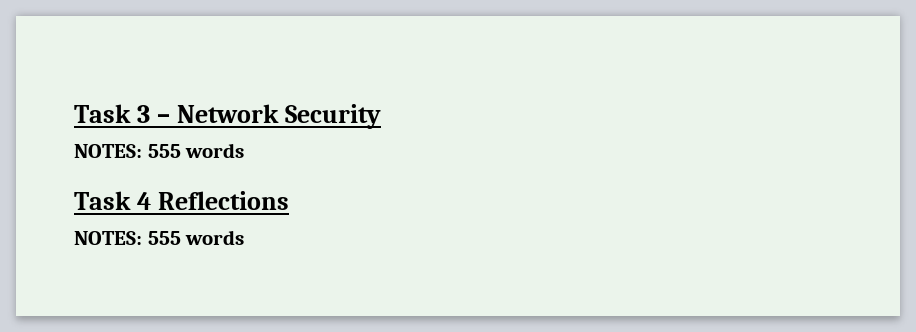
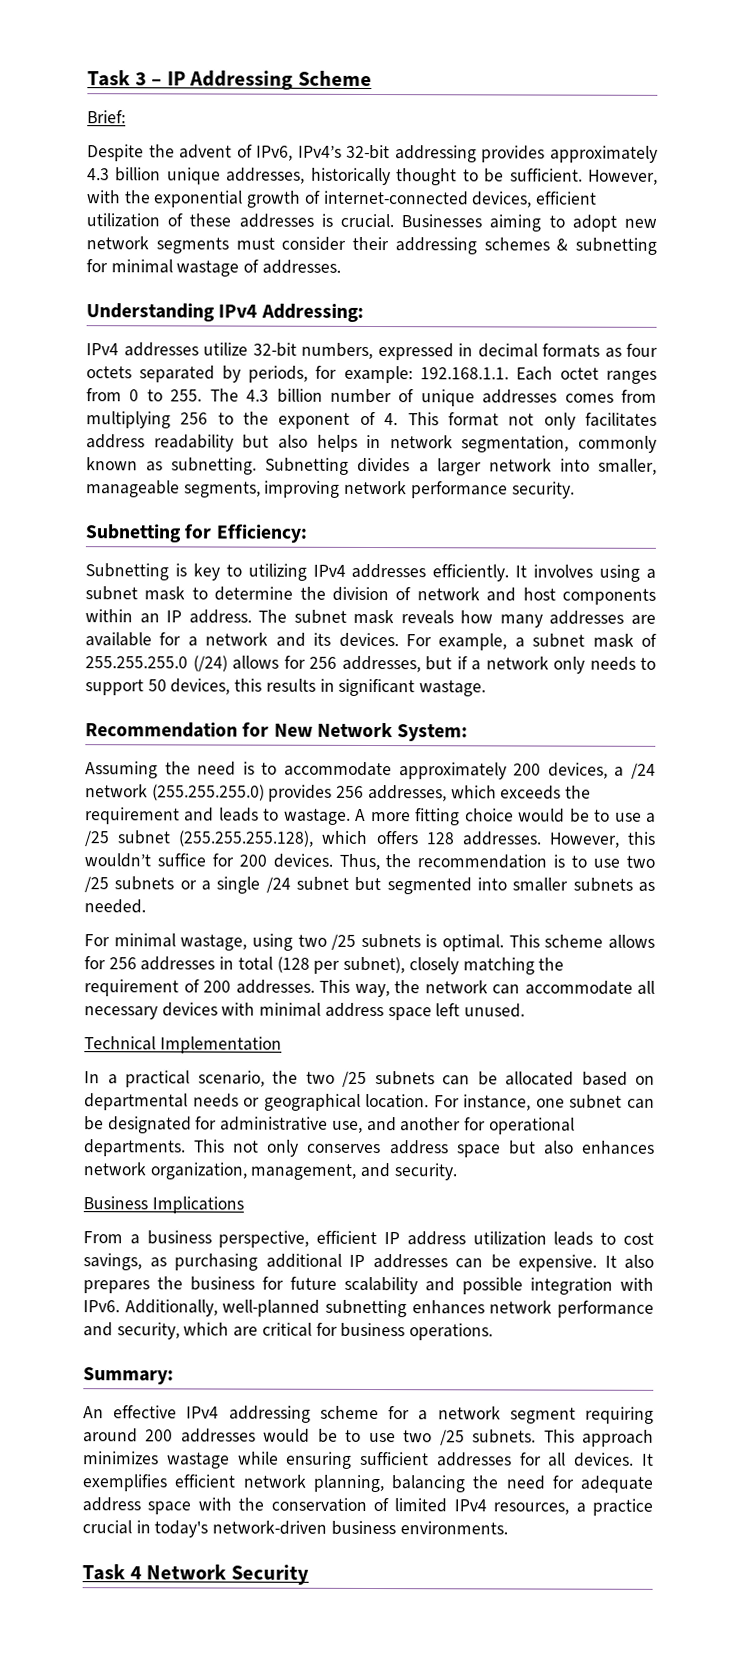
- Task 3 – Network Security
- NOTES: 555 words
- Task 4 Reflections
- NOTES: 555 words
+ Task 3 – IP Addressing Scheme
+ Brief:
+ Despite the advent of IPv6, IPv4’s 32-bit addressing provides approximately 4.3 billion unique addresses, historically thought to be sufficient. However, with the exponential growth of internet-connected devices, efficient utilization of these addresses is crucial. Businesses aiming to adopt new network segments must consider their addressing schemes & subnetting for minimal wastage of addresses.
+ Understanding IPv4 Addressing:
+ IPv4 addresses utilize 32-bit numbers, expressed in decimal formats as four octets separated by periods, for example: 192.168.1.1. Each octet ranges from 0 to 255. The 4.3 billion number of unique addresses comes from multiplying 256 to the exponent of 4. This format not only facilitates address readability but also helps in network segmentation, commonly known as subnetting. Subnetting divides a larger network into smaller, manageable segments, improving network performance security.
+ Subnetting for Efficiency:
+ Subnetting is key to utilizing IPv4 addresses efficiently. It involves using a subnet mask to determine the division of network and host components within an IP address. The subnet mask reveals how many addresses are available for a network and its devices. For example, a subnet mask of 255.255.255.0 (/24) allows for 256 addresses, but if a network only needs to support 50 devices, this results in significant wastage.
+ Recommendation for New Network System:
+ Assuming the need is to accommodate approximately 200 devices, a /24 network (255.255.255.0) provides 256 addresses, which exceeds the requirement and leads to wastage. A more fitting choice would be to use a /25 subnet (255.255.255.128), which offers 128 addresses. However, this wouldn’t suffice for 200 devices. Thus, the recommendation is to use two /25 subnets or a single /24 subnet but segmented into smaller subnets as needed.
+ For minimal wastage, using two /25 subnets is optimal. This scheme allows for 256 addresses in total (128 per subnet), closely matching the requirement of 200 addresses. This way, the network can accommodate all necessary devices with minimal address space left unused.
+ Technical Implementation
+ In a practical scenario, the two /25 subnets can be allocated based on departmental needs or geographical location. For instance, one subnet can be designated for administrative use, and another for operational departments. This not only conserves address space but also enhances network organization, management, and security.
+ Business Implications
+ From a business perspective, efficient IP address utilization leads to cost savings, as purchasing additional IP addresses can be expensive. It also prepares the business for future scalability and possible integration with IPv6. Additionally, well-planned subnetting enhances network performance and security, which are critical for business operations.
+ Summary:
+ An effective IPv4 addressing scheme for a network segment requiring around 200 addresses would be to use two /25 subnets. This approach minimizes wastage while ensuring sufficient addresses for all devices. It exemplifies efficient network planning, balancing the need for adequate address space with the conservation of limited IPv4 resources, a practice crucial in today's network-driven business environments.
+ Task 4 Network Security

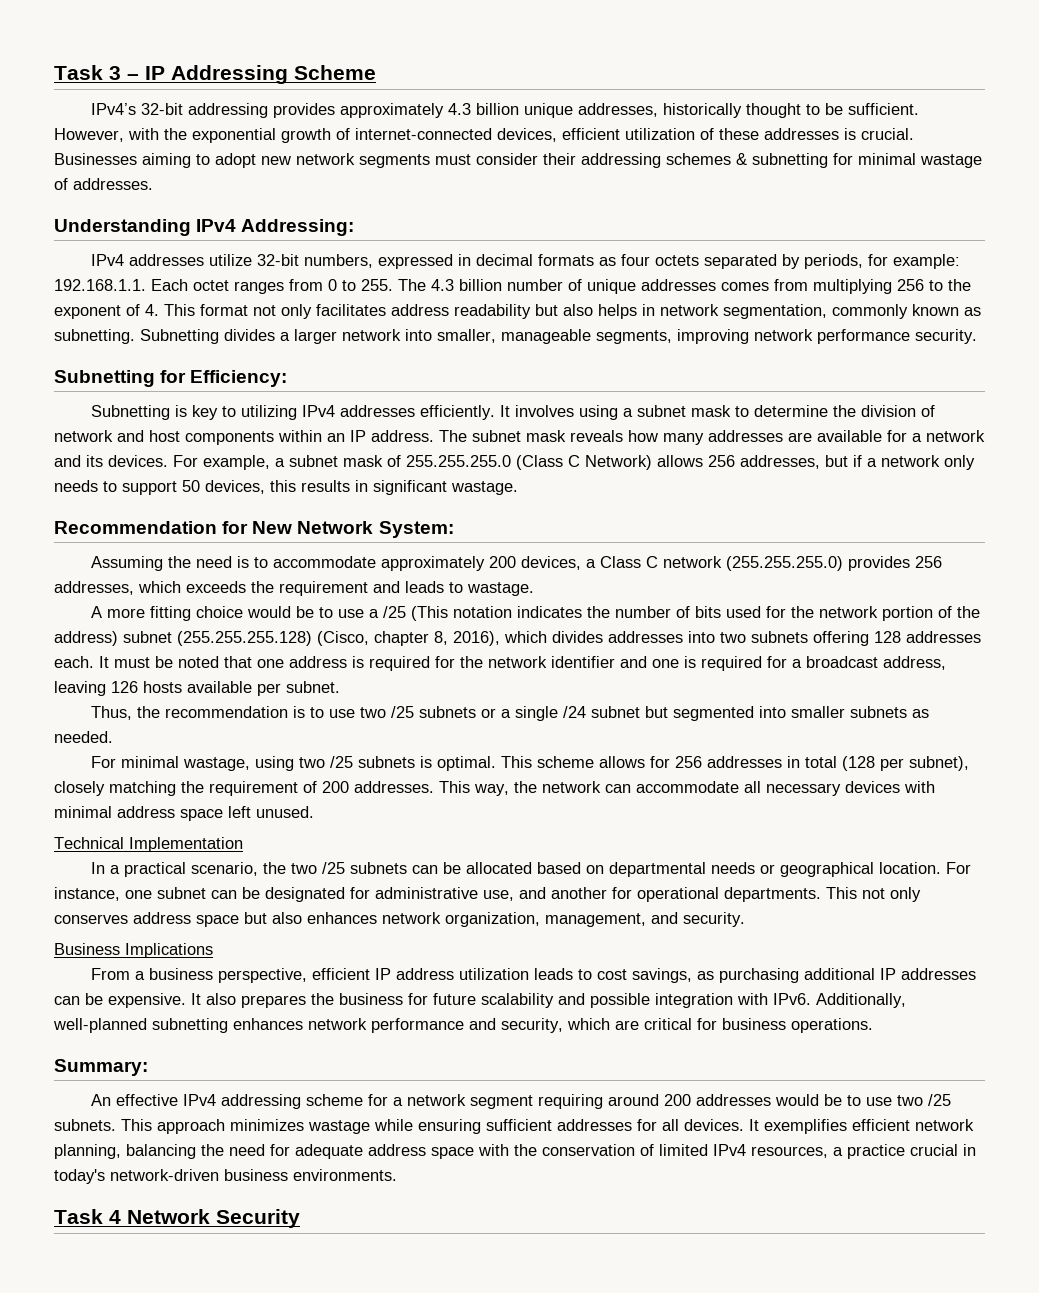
- Brief:
- Despite the advent of IPv6, IPv4’s 32-bit addressing provides approximately 4.3 billion unique addresses, historically thought to be sufficient.
+ IPv4’s 32-bit addressing provides approximately 4.3 billion unique addresses, historically thought to be sufficient.
- For example, a subnet mask of 255.255.255.0 (/24) allows for 256 addresses, but if a network only needs to support 50 devices, this results in significant wastage.
+ For example, a subnet mask of 255.255.255.0 (Class C Network) allows 256 addresses, but if a network only needs to support 50 devices, this results in significant wastage.
- Assuming the need is to accommodate approximately 200 devices, a /24 network (255.255.255.0) provides 256 addresses, which exceeds the requirement and leads to wastage. A more fitting choice would be to use a /25 subnet (255.255.255.128), which offers 128 addresses. However, this wouldn’t suffice for 200 devices. Thus, the recommendation is to use two /25 subnets or a single /24 subnet but segmented into smaller subnets as needed.
+ Assuming the need is to accommodate approximately 200 devices, a Class C network (255.255.255.0) provides 256 addresses, which exceeds the requirement and leads to wastage.
+ A more fitting choice would be to use a /25 (This notation indicates the number of bits used for the network portion of the address) subnet (255.255.255.128) (Cisco, chapter 8, 2016), which divides addresses into two subnets offering 128 addresses each. It must be noted that one address is required for the network identifier and one is required for a broadcast address, leaving 126 hosts available per subnet.
+ Thus, the recommendation is to use two /25 subnets or a single /24 subnet but segmented into smaller subnets as needed.

